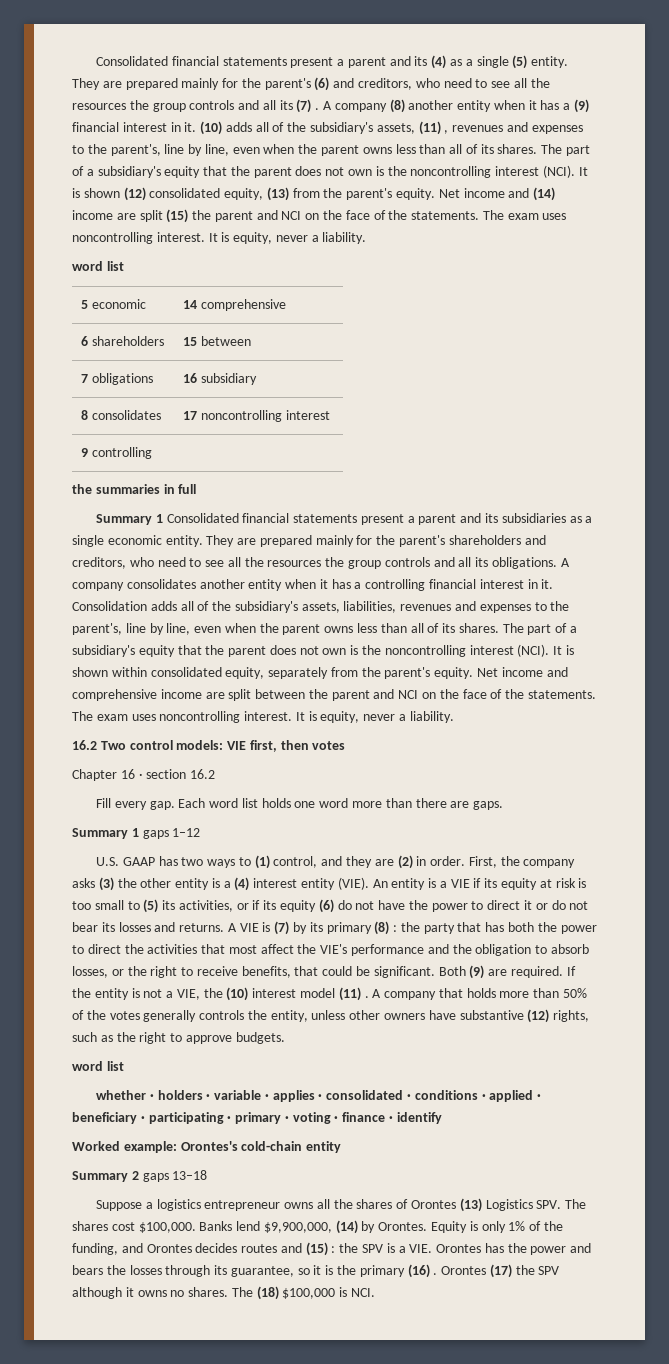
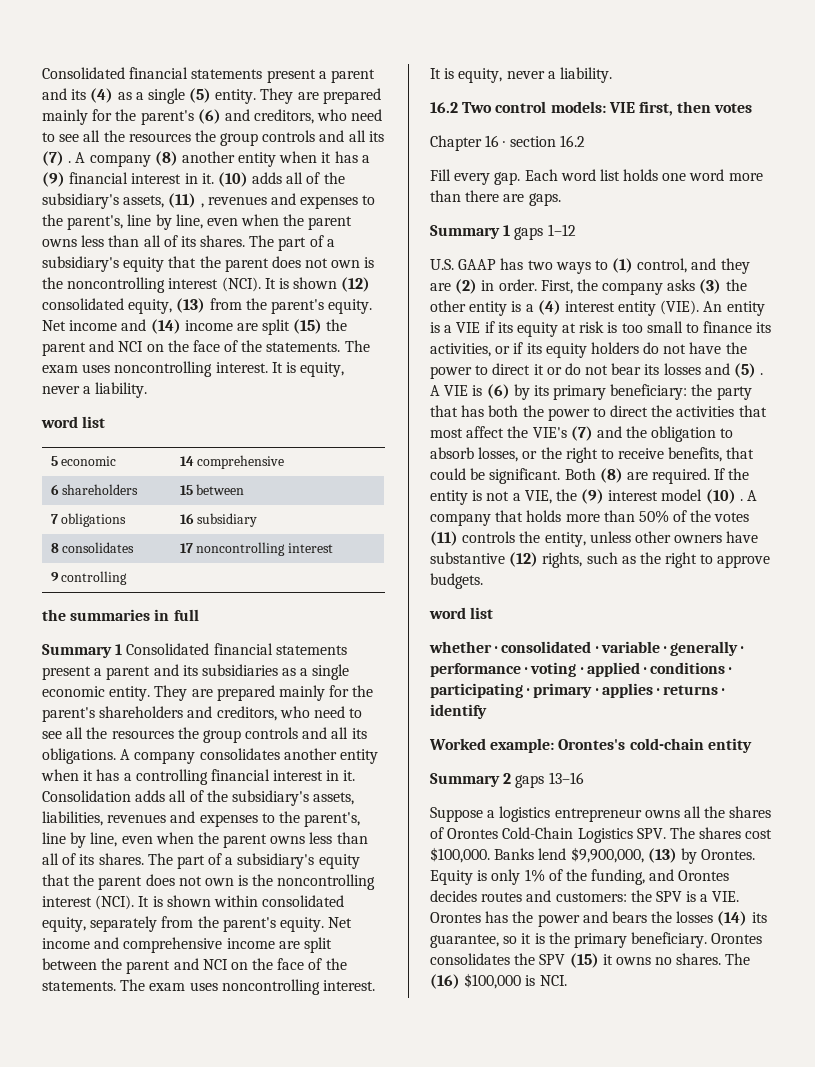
- An entity is a VIE if its equity at risk is too small to (5) its activities, or if its equity (6) do not have the power to direct it or do not bear its losses and returns.
+ An entity is a VIE if its equity at risk is too small to finance its activities, or if its equity holders do not have the power to direct it or do not bear its losses and (5) .
- A VIE is (7) by its primary (8) : the party that has both the power to direct the activities that most affect the VIE's performance and the obligation to absorb losses, or the right to receive benefits, that could be significant.
+ A VIE is (6) by its primary beneficiary: the party that has both the power to direct the activities that most affect the VIE's (7) and the obligation to absorb losses, or the right to receive benefits, that could be significant.
- Both (9) are required.
+ Both (8) are required.
- If the entity is not a VIE, the (10) interest model (11) .
+ If the entity is not a VIE, the (9) interest model (10) .
- A company that holds more than 50% of the votes generally controls the entity, unless other owners have substantive (12) rights, such as the right to approve budgets.
+ A company that holds more than 50% of the votes (11) controls the entity, unless other owners have substantive (12) rights, such as the right to approve budgets.
- whether · holders · variable · applies · consolidated · conditions · applied · beneficiary · participating · primary · voting · finance · identify
+ whether · consolidated · variable · generally · performance · voting · applied · conditions · participating · primary · applies · returns · identify
- Summary 2 gaps 13–18
+ Summary 2 gaps 13–16
- Suppose a logistics entrepreneur owns all the shares of Orontes (13) Logistics SPV. The shares cost $100,000.
+ Suppose a logistics entrepreneur owns all the shares of Orontes Cold-Chain Logistics SPV. The shares cost $100,000.
- Banks lend $9,900,000, (14) by Orontes.
+ Banks lend $9,900,000, (13) by Orontes.
- Equity is only 1% of the funding, and Orontes decides routes and (15) : the SPV is a VIE. Orontes has the power and bears the losses through its guarantee, so it is the primary (16) . Orontes (17) the SPV although it owns no shares.
+ Equity is only 1% of the funding, and Orontes decides routes and customers: the SPV is a VIE. Orontes has the power and bears the losses (14) its guarantee, so it is the primary beneficiary. Orontes consolidates the SPV (15) it owns no shares.
- The (18) $100,000 is NCI.
+ The (16) $100,000 is NCI.

